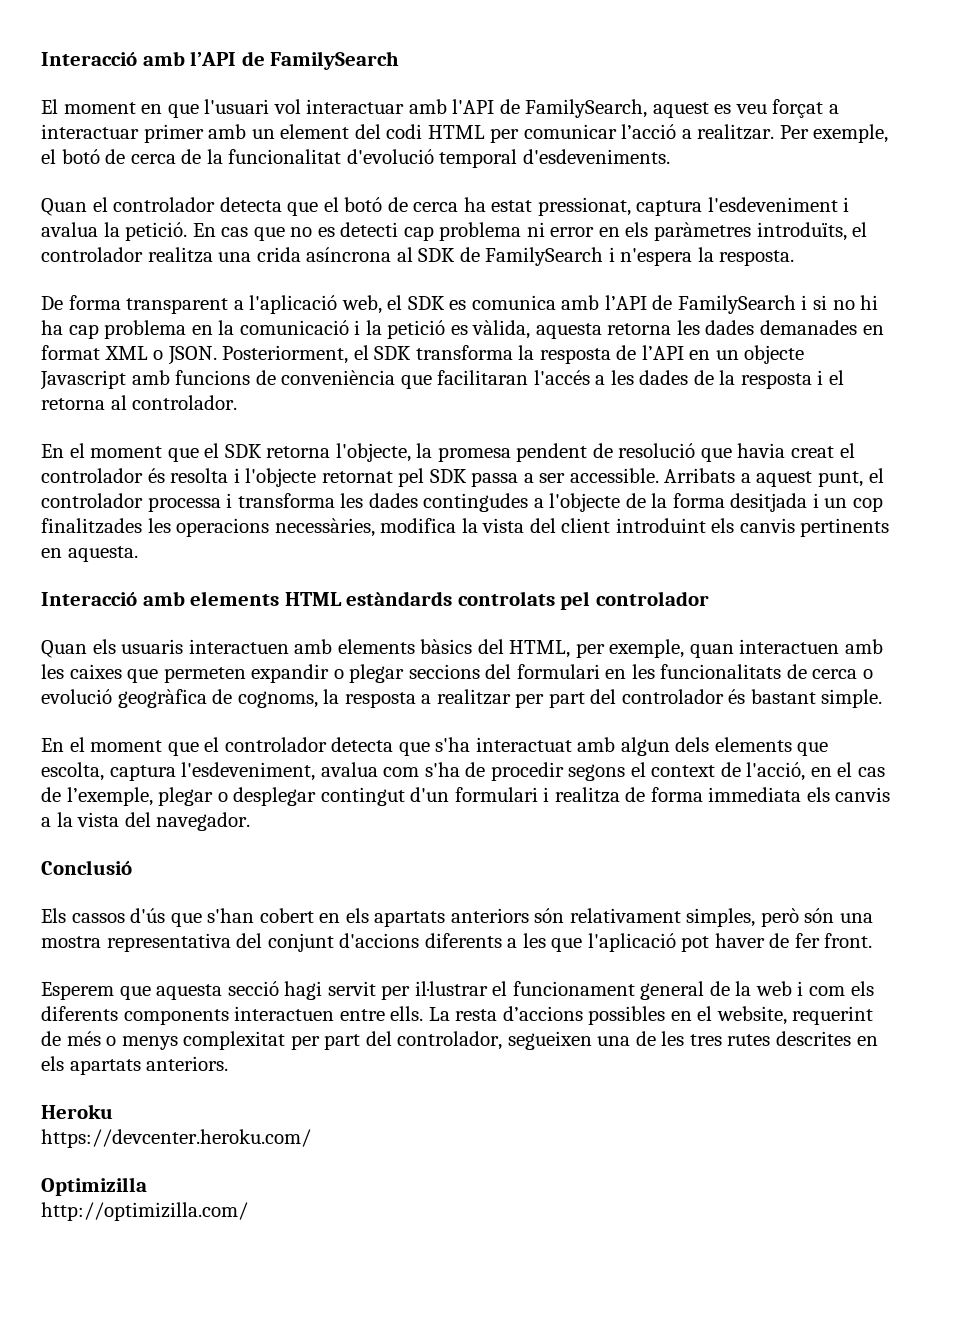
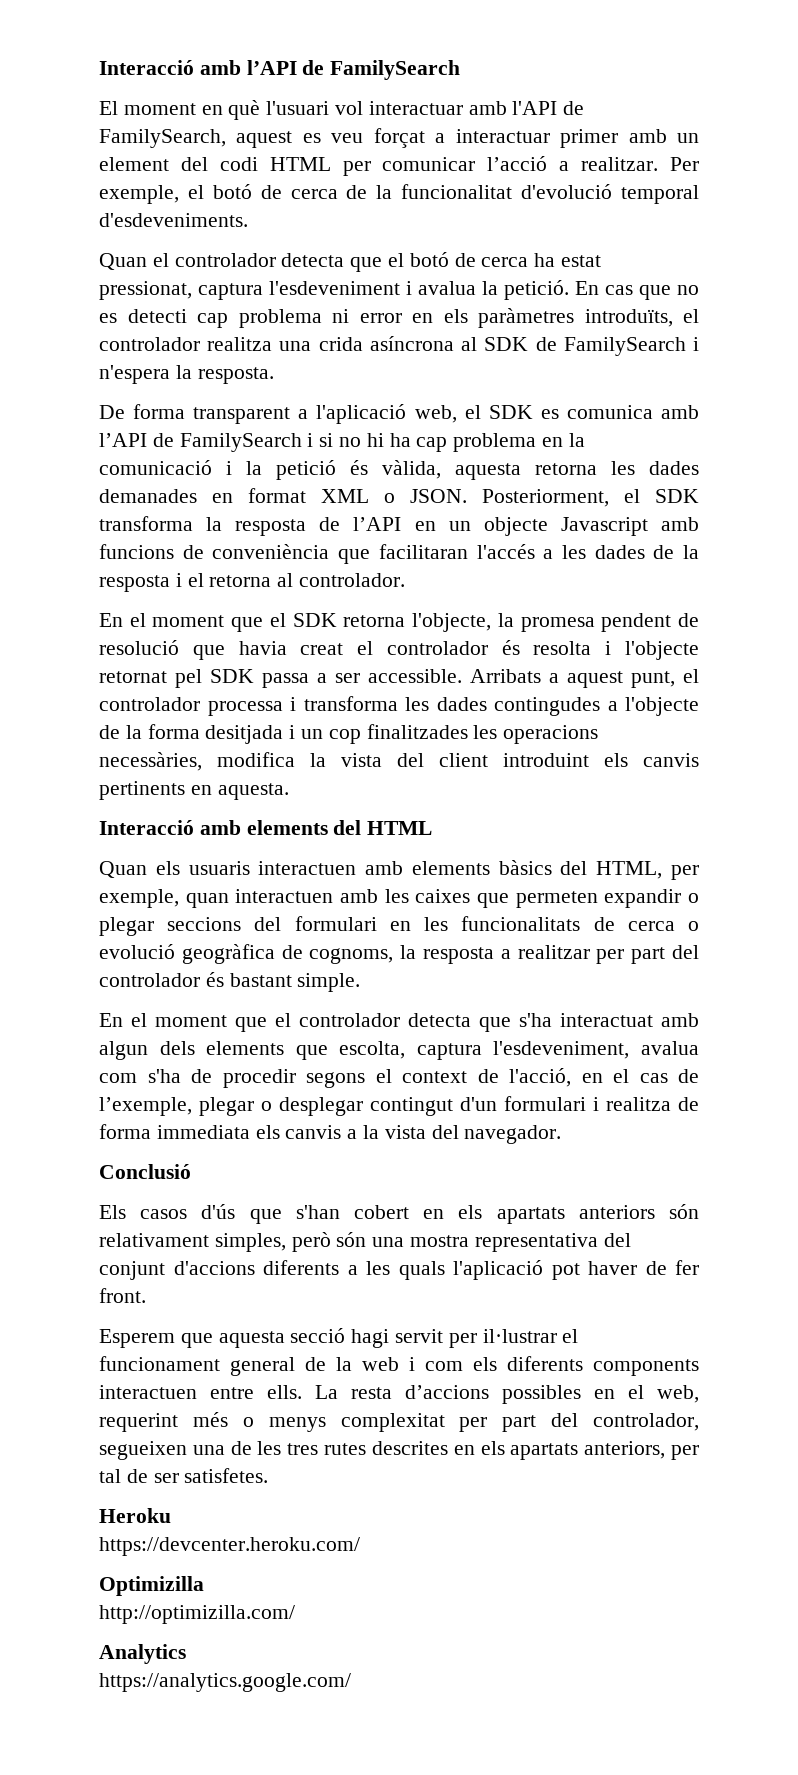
- El moment en que l'usuari vol interactuar amb l'API de FamilySearch, aquest es veu forçat a interactuar primer amb un element del codi HTML per comunicar l’acció a realitzar.
+ El moment en què l'usuari vol interactuar amb l'API de FamilySearch, aquest es veu forçat a interactuar primer amb un element del codi HTML per comunicar l’acció a realitzar.
- De forma transparent a l'aplicació web, el SDK es comunica amb l’API de FamilySearch i si no hi ha cap problema en la comunicació i la petició es vàlida, aquesta retorna les dades demanades en format XML o JSON.
+ De forma transparent a l'aplicació web, el SDK es comunica amb l’API de FamilySearch i si no hi ha cap problema en la comunicació i la petició és vàlida, aquesta retorna les dades demanades en format XML o JSON.
- Interacció amb elements HTML estàndards controlats pel controlador
+ Interacció amb elements del HTML
- Els cassos d'ús que s'han cobert en els apartats anteriors són relativament simples, però són una mostra representativa del conjunt d'accions diferents a les que l'aplicació pot haver de fer front.
+ Els casos d'ús que s'han cobert en els apartats anteriors són relativament simples, però són una mostra representativa del conjunt d'accions diferents a les quals l'aplicació pot haver de fer front.
- La resta d’accions possibles en el website, requerint de més o menys complexitat per part del controlador, segueixen una de les tres rutes descrites en els apartats anteriors.
+ La resta d’accions possibles en el web, requerint més o menys complexitat per part del controlador, segueixen una de les tres rutes descrites en els apartats anteriors, per tal de ser satisfetes.
+ Analytics
+ https://analytics.google.com/

